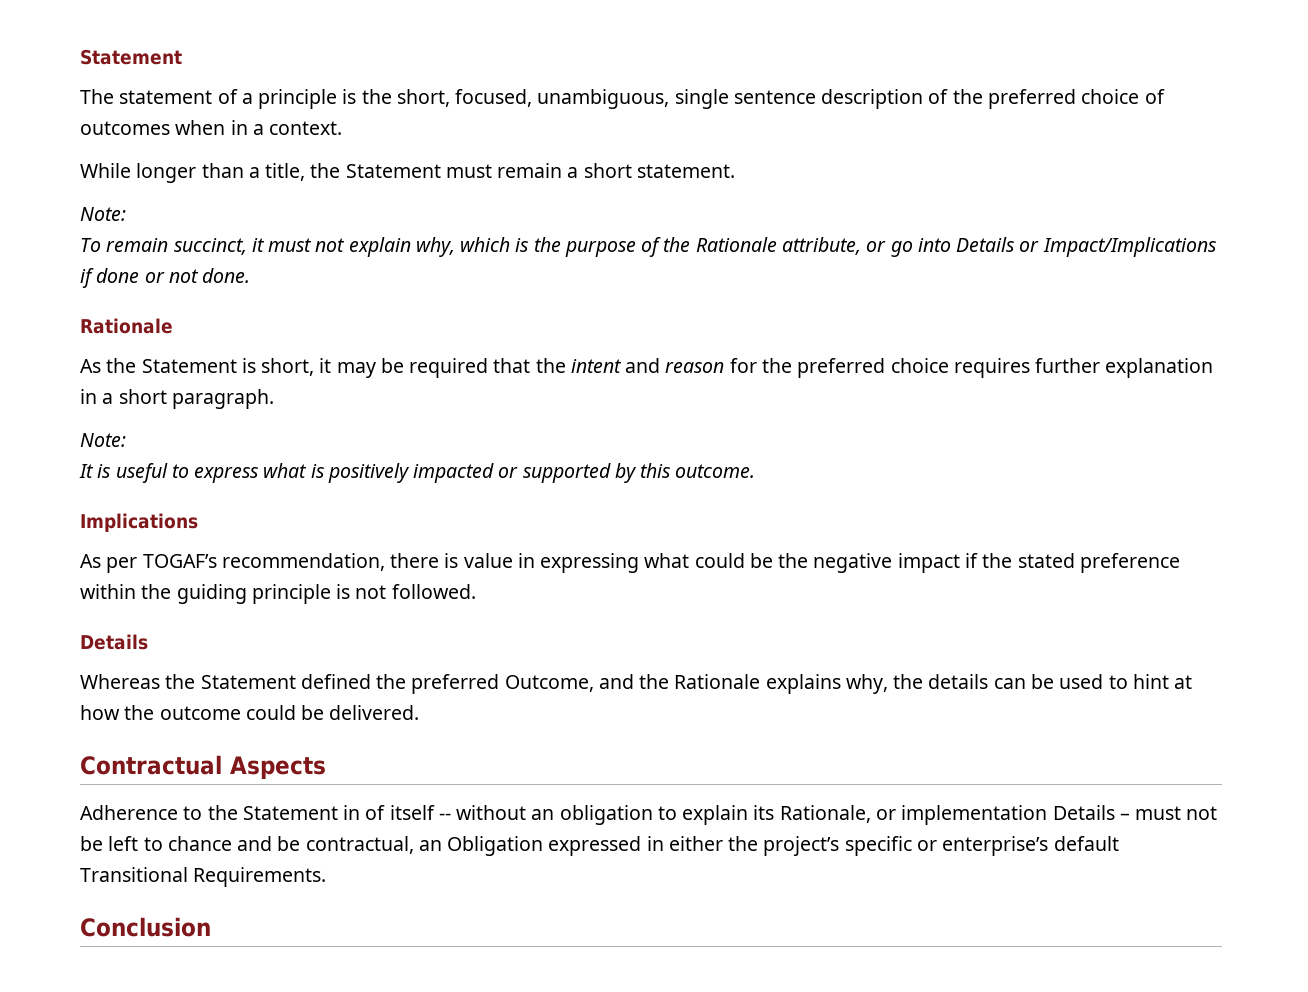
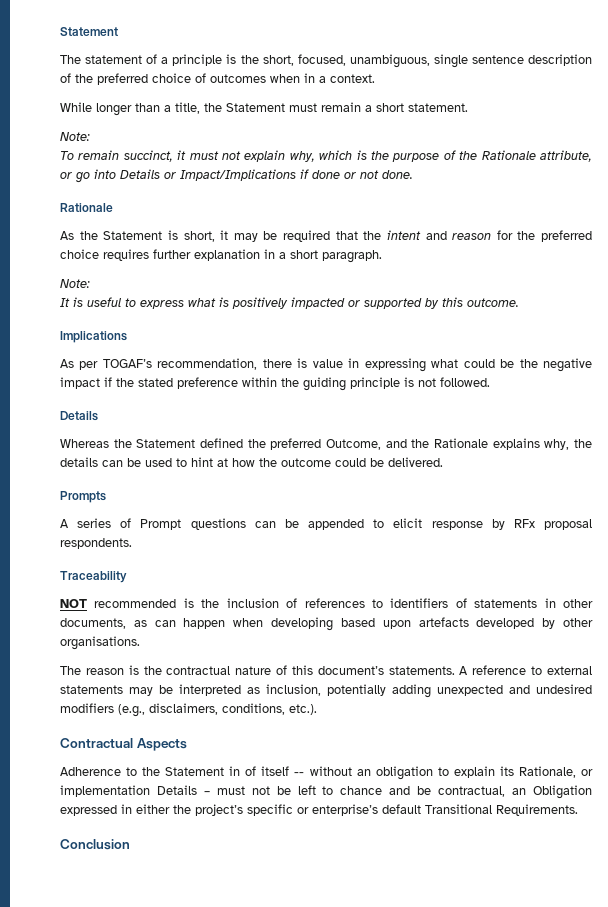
+ Prompts
+ A series of Prompt questions can be appended to elicit response by RFx proposal respondents.
+ Traceability
+ NOT recommended is the inclusion of references to identifiers of statements in other documents, as can happen when developing based upon artefacts developed by other organisations.
+ The reason is the contractual nature of this document’s statements. A reference to external statements may be interpreted as inclusion, potentially adding unexpected and undesired modifiers (e.g., disclaimers, conditions, etc.).

